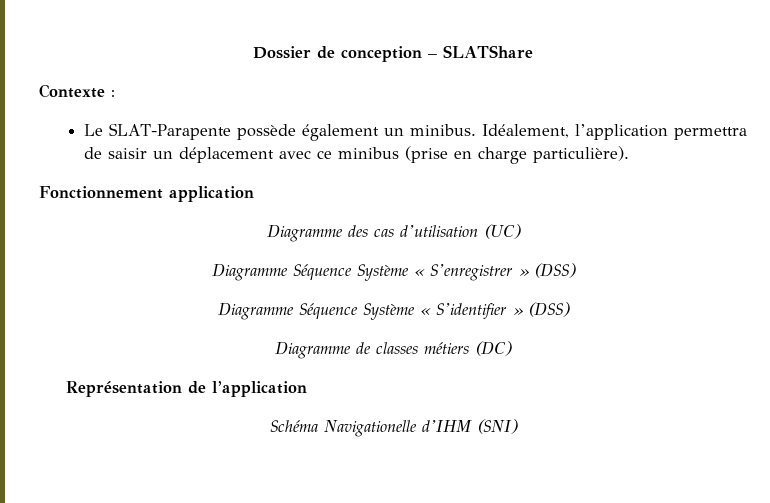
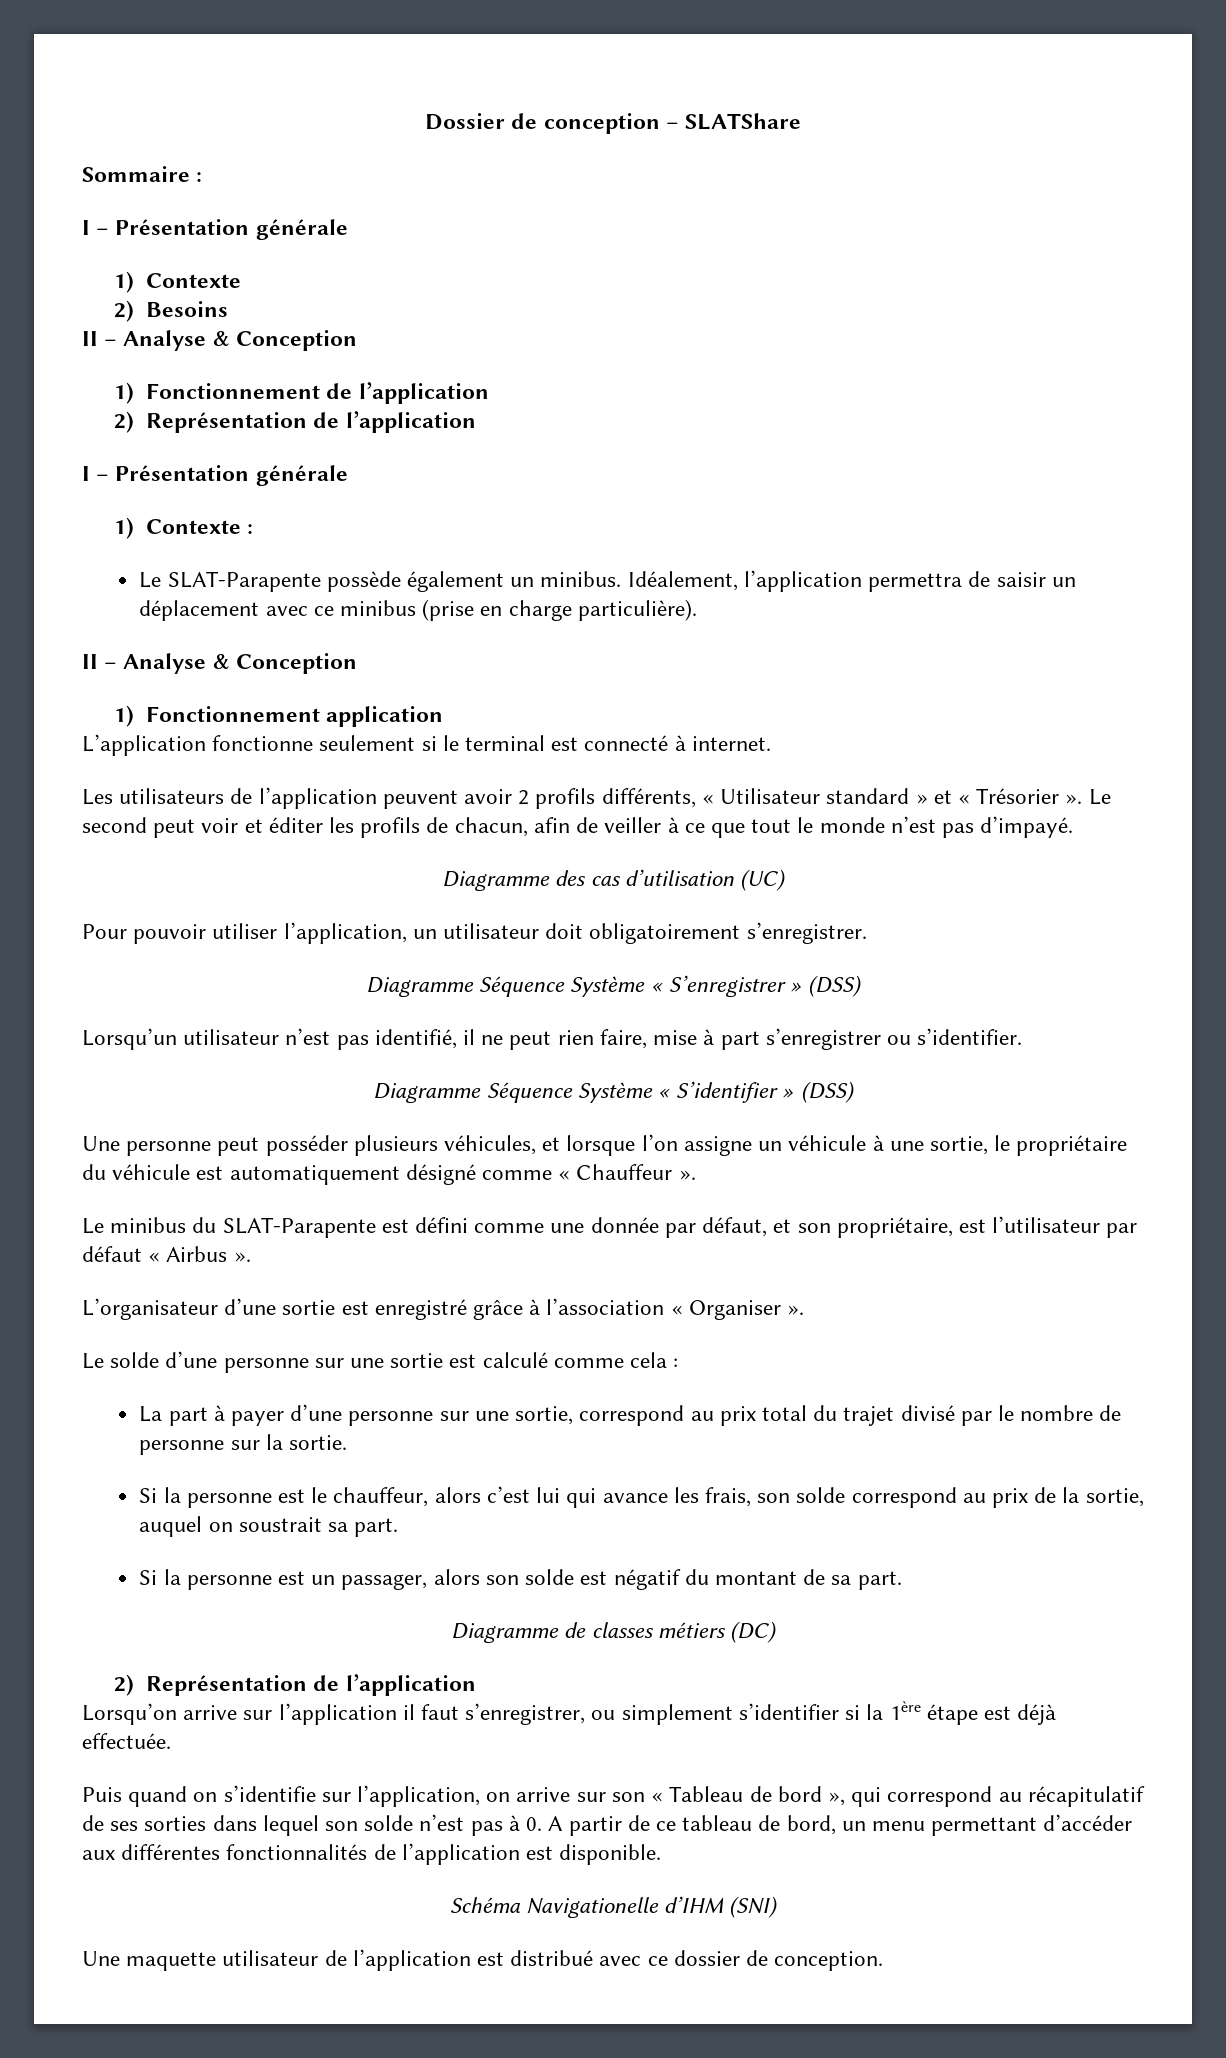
- Contexte :
+ Sommaire :
+ I – Présentation générale
+ 1) Contexte
+ 2) Besoins
+ II – Analyse & Conception
+ 1) Fonctionnement de l’application
+ 2) Représentation de l’application
+ I – Présentation générale
+ 1) Contexte :
  Idéalement, l’application permettra de saisir un déplacement avec ce minibus (prise en charge particulière).
- Fonctionnement application
+ II – Analyse & Conception
+ 1) Fonctionnement application
+ L’application fonctionne seulement si le terminal est connecté à internet.
+ Les utilisateurs de l’application peuvent avoir 2 profils différents, « Utilisateur standard » et « Trésorier ». Le second peut voir et éditer les profils de chacun, afin de veiller à ce que tout le monde n’est pas d’impayé.
+ Pour pouvoir utiliser l’application, un utilisateur doit obligatoirement s’enregistrer.
+ Lorsqu’un utilisateur n’est pas identifié, il ne peut rien faire, mise à part s’enregistrer ou s’identifier.
+ Une personne peut posséder plusieurs véhicules, et lorsque l’on assigne un véhicule à une sortie, le propriétaire du véhicule est automatiquement désigné comme « Chauffeur ».
+ Le minibus du SLAT-Parapente est défini comme une donnée par défaut, et son propriétaire, est l’utilisateur par défaut « Airbus ».
+ L’organisateur d’une sortie est enregistré grâce à l’association « Organiser ».
+ Le solde d’une personne sur une sortie est calculé comme cela :
+ La part à payer d’une personne sur une sortie, correspond au prix total du trajet divisé par le nombre de personne sur la sortie.
+ Si la personne est le chauffeur, alors c’est lui qui avance les frais, son solde correspond au prix de la sortie, auquel on soustrait sa part.
+ Si la personne est un passager, alors son solde est négatif du montant de sa part.
  Diagramme de classes métiers (DC)
- Représentation de l’application
+ 2) Représentation de l’application
+ Lorsqu’on arrive sur l’application il faut s’enregistrer, ou simplement s’identifier si la 1ère étape est déjà effectuée.
+ Puis quand on s’identifie sur l’application, on arrive sur son « Tableau de bord », qui correspond au récapitulatif de ses sorties dans lequel son solde n’est pas à 0. A partir de ce tableau de bord, un menu permettant d’accéder aux différentes fonctionnalités de l’application est disponible.
  Schéma Navigationelle d’IHM (SNI)
+ Une maquette utilisateur de l’application est distribué avec ce dossier de conception.

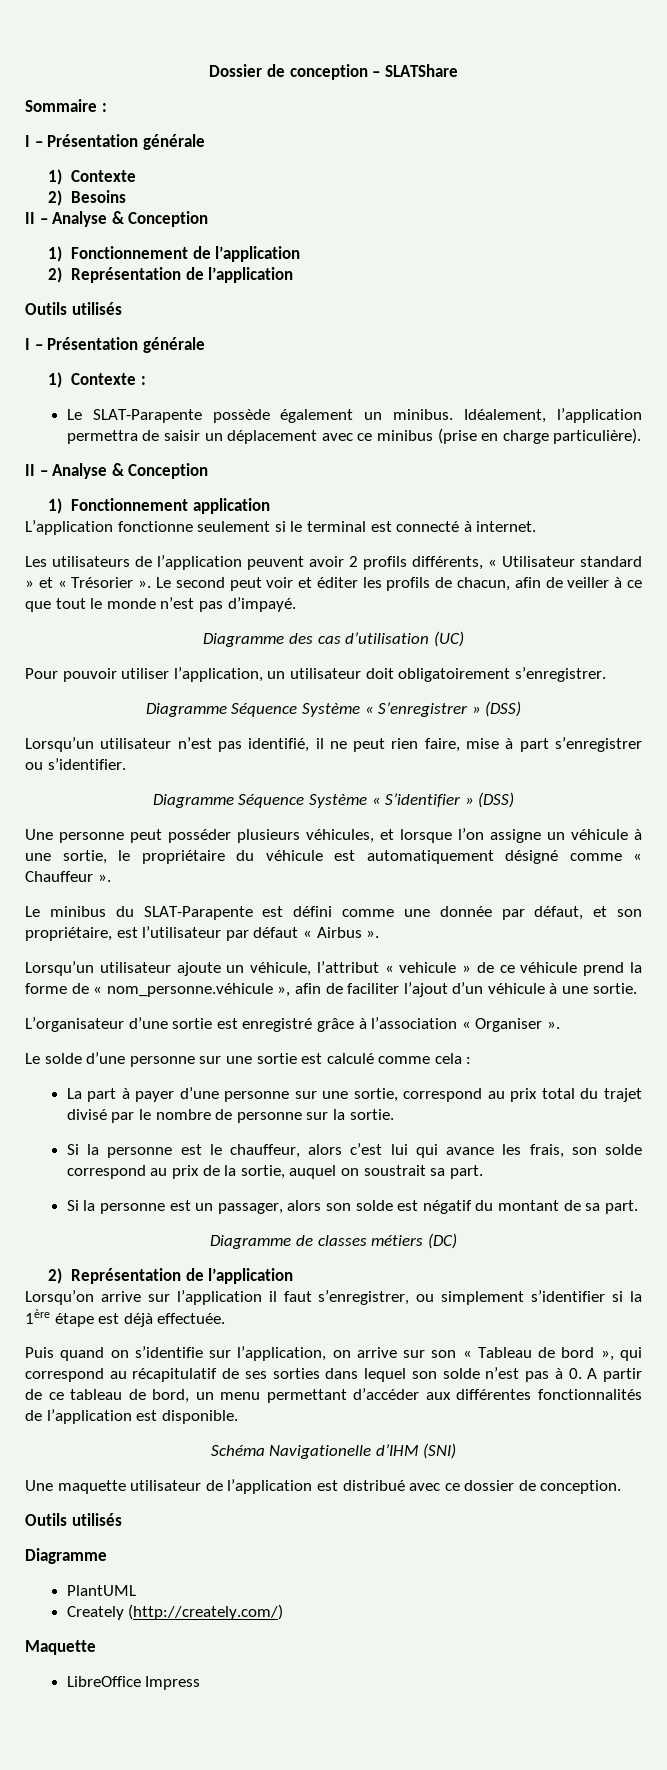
  1) Fonctionnement de l’application
  2) Représentation de l’application
+ Outils utilisés
+ Lorsqu’un utilisateur ajoute un véhicule, l’attribut « vehicule » de ce véhicule prend la forme de « nom_personne.véhicule », afin de faciliter l’ajout d’un véhicule à une sortie.
  Une maquette utilisateur de l’application est distribué avec ce dossier de conception.
+ Outils utilisés
+ Diagramme
+ PlantUML
+ Creately (http://creately.com/)
+ Maquette
+ LibreOffice Impress

